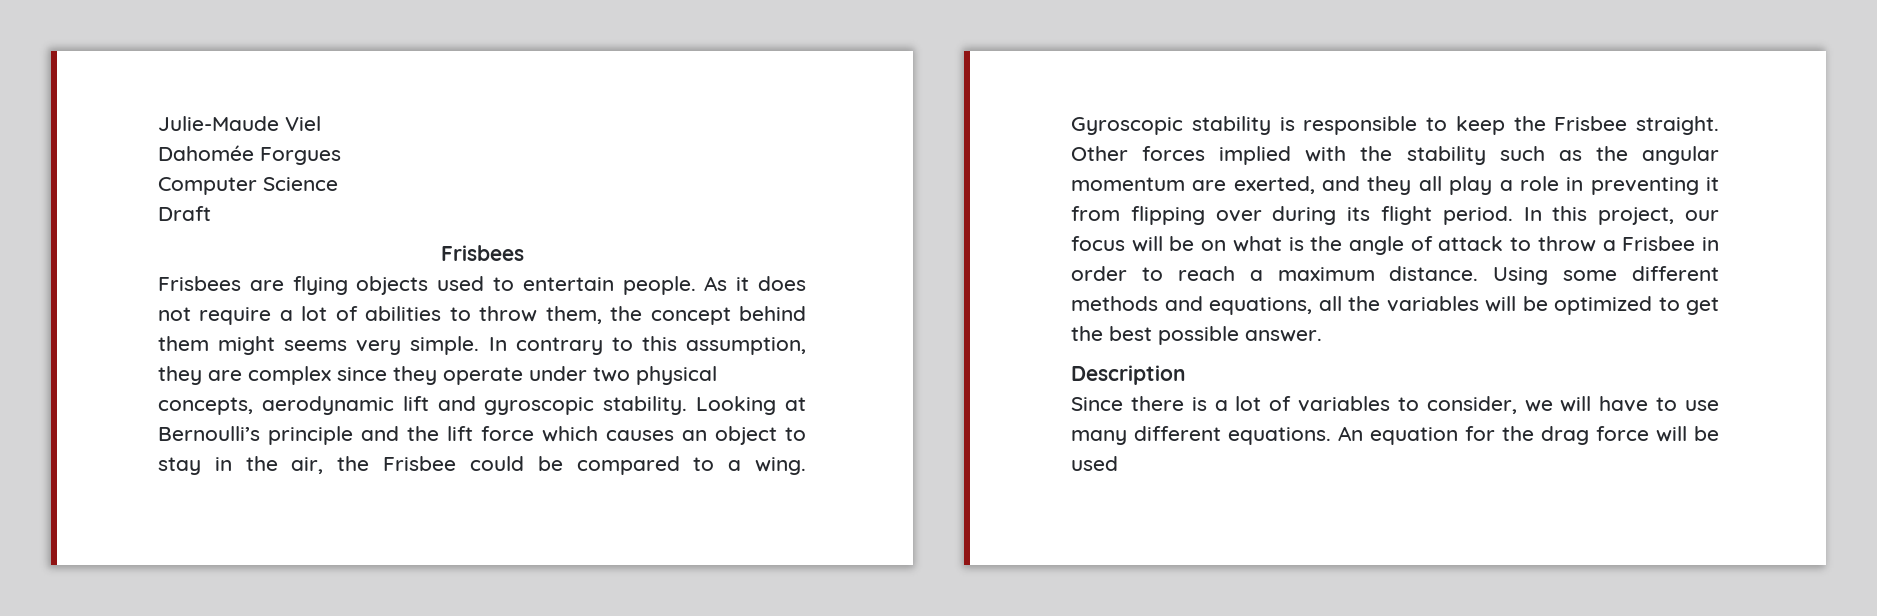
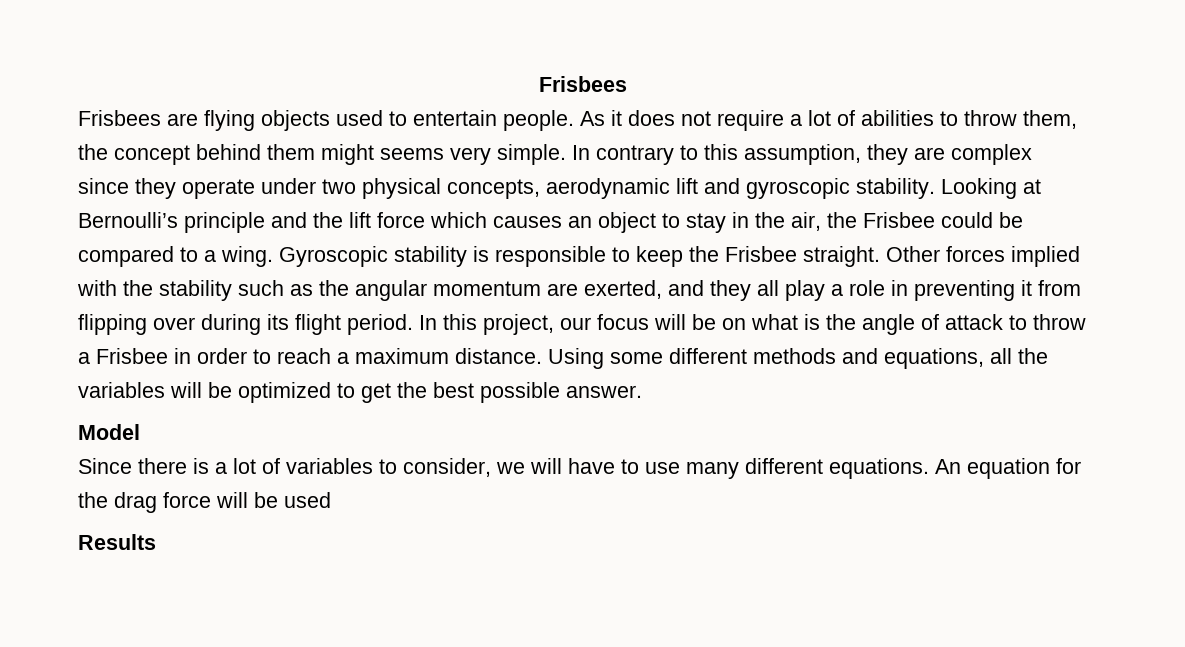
- Julie-Maude Viel
- Dahomée Forgues
- Computer Science
- Draft
- Description
+ Model
+ Results

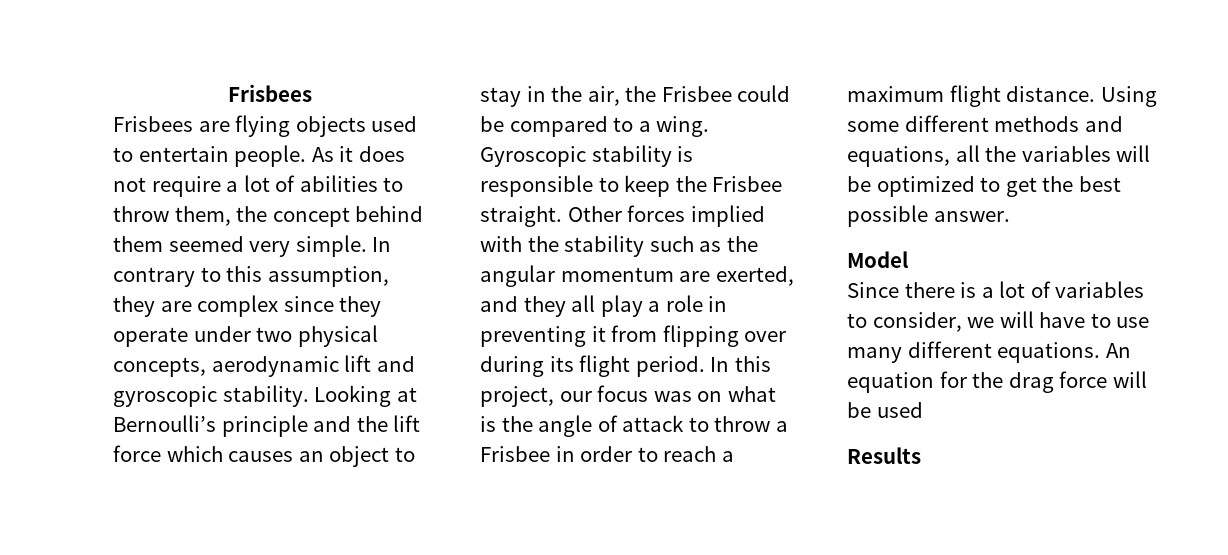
- As it does not require a lot of abilities to throw them, the concept behind them might seems very simple.
+ As it does not require a lot of abilities to throw them, the concept behind them seemed very simple.
- In this project, our focus will be on what is the angle of attack to throw a Frisbee in order to reach a maximum distance.
+ In this project, our focus was on what is the angle of attack to throw a Frisbee in order to reach a maximum flight distance.

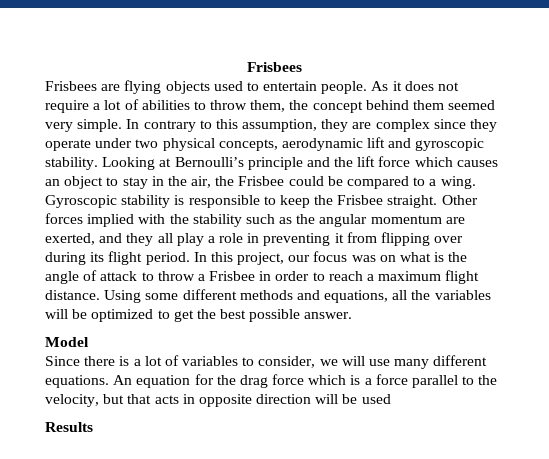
- Since there is a lot of variables to consider, we will have to use many different equations.
+ Since there is a lot of variables to consider, we will use many different equations.
- An equation for the drag force will be used
+ An equation for the drag force which is a force parallel to the velocity, but that acts in opposite direction will be used

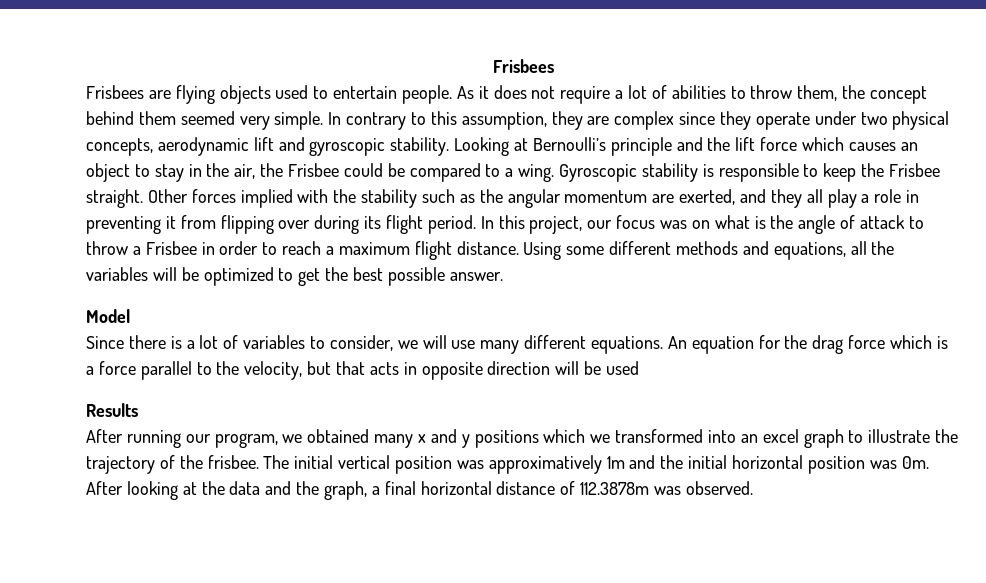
+ After running our program, we obtained many x and y positions which we transformed into an excel graph to illustrate the trajectory of the frisbee. The initial vertical position was approximatively 1m and the initial horizontal position was 0m. After looking at the data and the graph, a final horizontal distance of 112.3878m was observed.

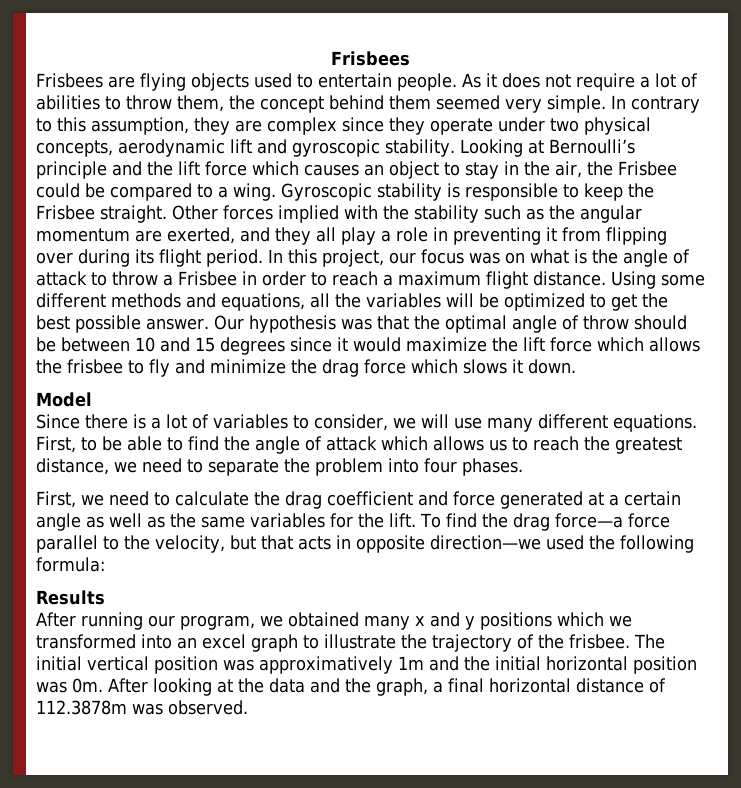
+ Our hypothesis was that the optimal angle of throw should be between 10 and 15 degrees since it would maximize the lift force which allows the frisbee to fly and minimize the drag force which slows it down.
- An equation for the drag force which is a force parallel to the velocity, but that acts in opposite direction will be used
+ First, to be able to find the angle of attack which allows us to reach the greatest distance, we need to separate the problem into four phases.
+ First, we need to calculate the drag coefficient and force generated at a certain angle as well as the same variables for the lift. To find the drag force—a force parallel to the velocity, but that acts in opposite direction—we used the following formula:

